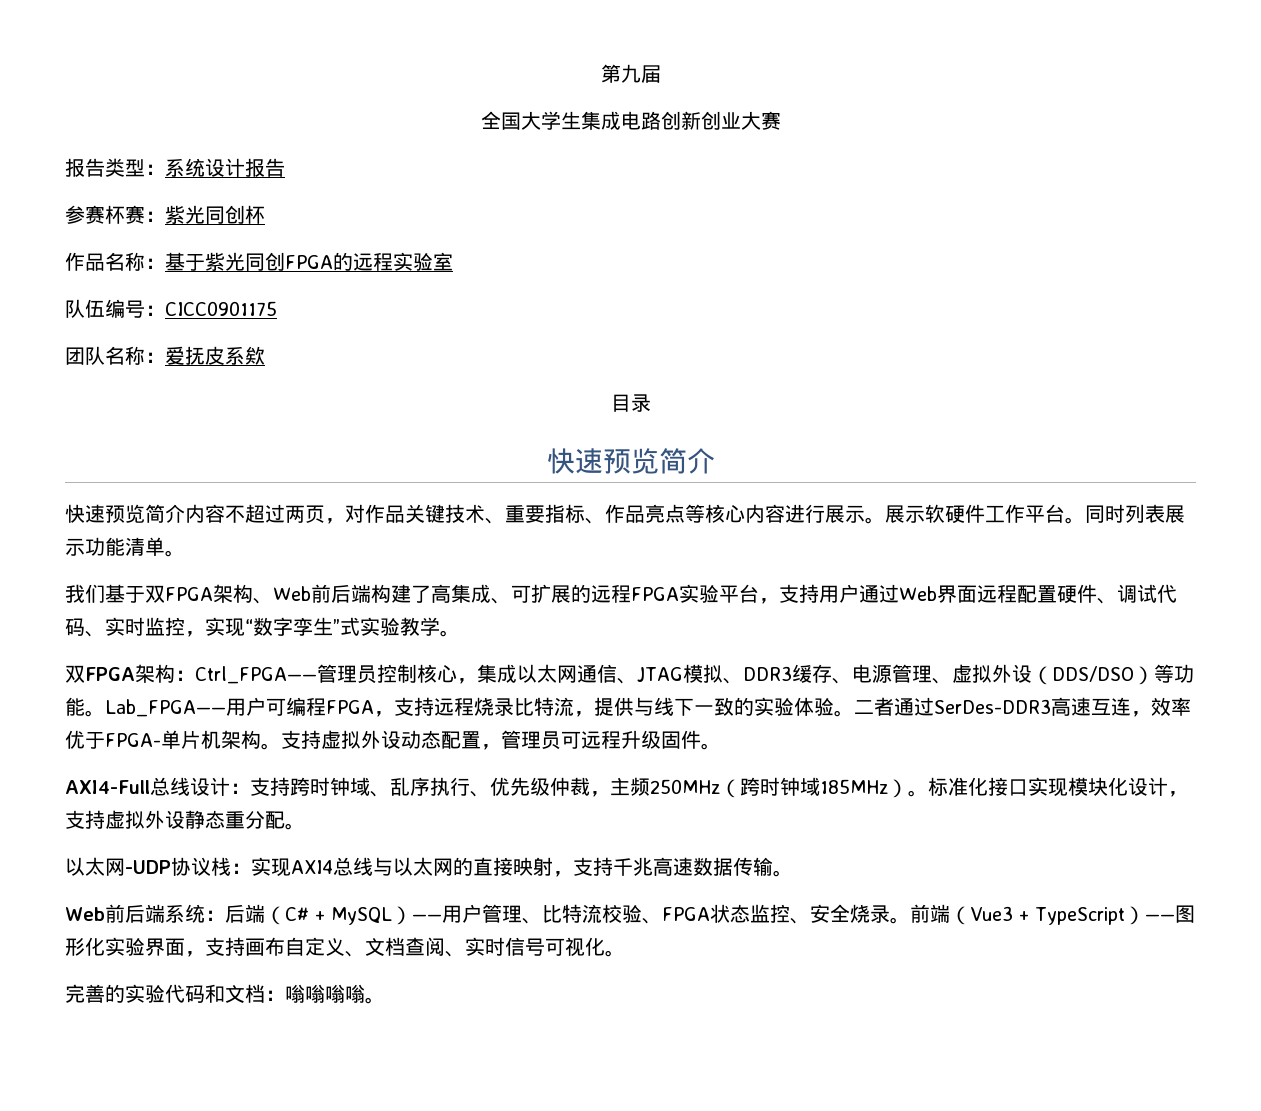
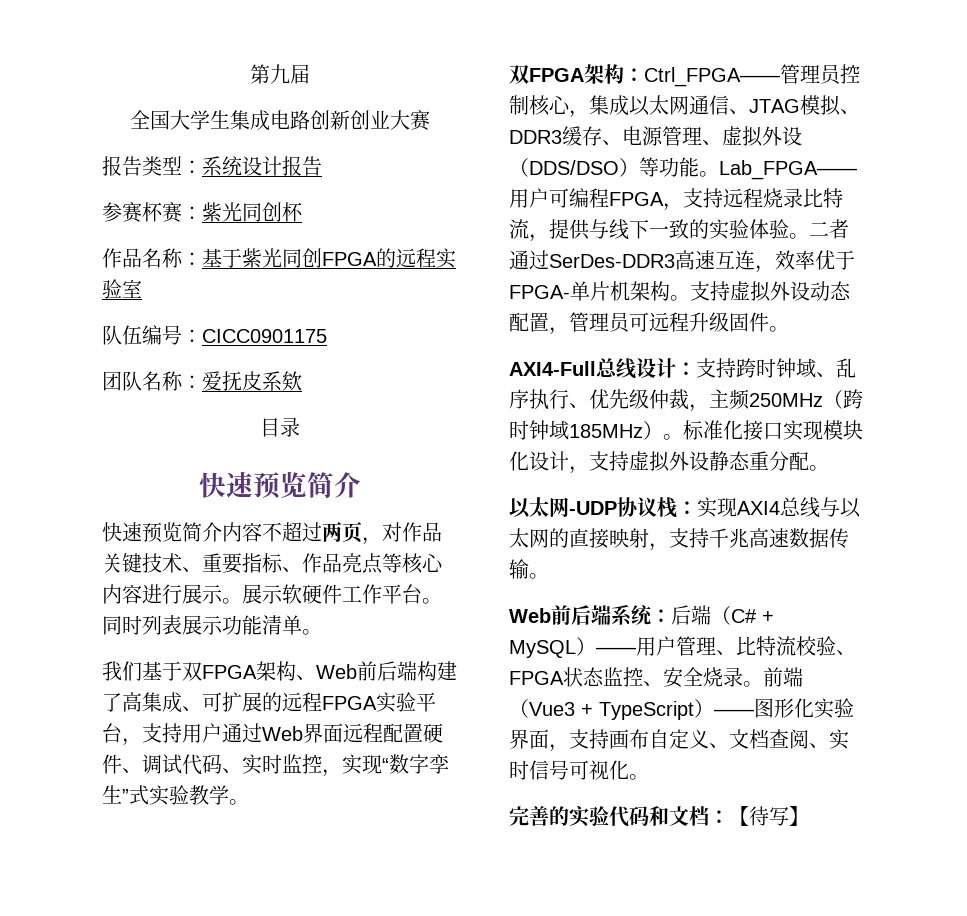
- 完善的实验代码和文档：嗡嗡嗡嗡。
+ 完善的实验代码和文档：【待写】

